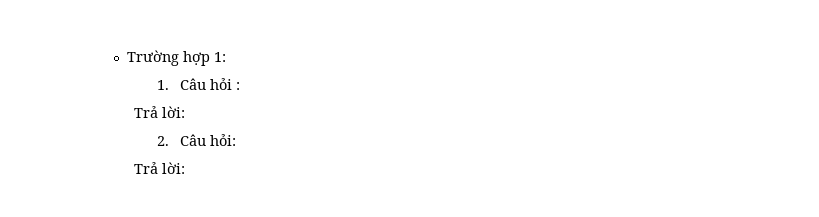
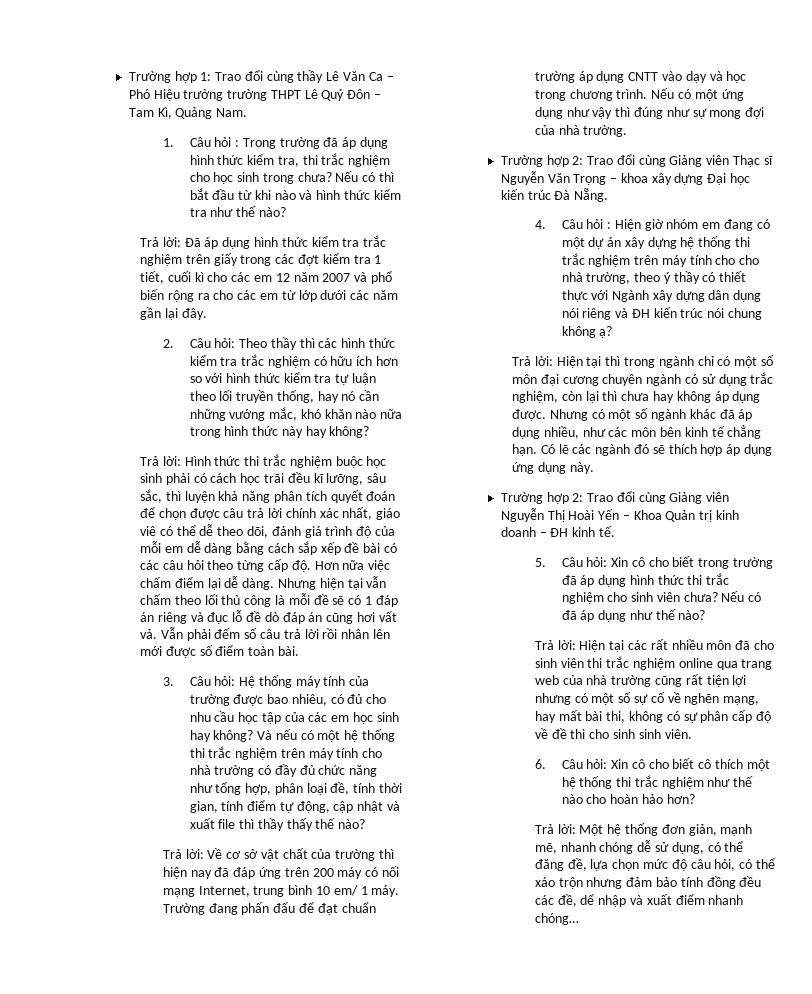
- Trường hợp 1:
- 1. Câu hỏi :
- Trả lời:
- 2. Câu hỏi:
- Trả lời:
+ Trường hợp 1: Trao đổi cùng thầy Lê Văn Ca – Phó Hiệu trưởng trường THPT Lê Quý Đôn – Tam Kì, Quảng Nam.
+ 1. Câu hỏi : Trong trường đã áp dụng hình thức kiểm tra, thi trắc nghiệm cho học sinh trong chưa? Nếu có thì bắt đầu từ khi nào và hình thức kiểm tra như thế nào?
+ Trả lời: Đã áp dụng hình thức kiểm tra trắc nghiệm trên giấy trong các đợt kiểm tra 1 tiết, cuối kì cho các em 12 năm 2007 và phổ biến rộng ra cho các em từ lớp dưới các năm gần lại đây.
+ 2. Câu hỏi: Theo thầy thì các hình thức kiểm tra trắc nghiệm có hữu ích hơn so với hình thức kiểm tra tự luận theo lối truyền thống, hay nó cần những vướng mắc, khó khăn nào nữa trong hình thức này hay không?
+ Trả lời: Hình thức thi trắc nghiệm buộc học sinh phải có cách học trãi đều kĩ lưỡng, sâu sắc, thì luyện khả năng phân tích quyết đoán để chọn được câu trả lời chính xác nhất, giáo viê có thể dễ theo dõi, đánh giá trình độ của mỗi em dễ dàng bằng cách sắp xếp đề bài có các câu hỏi theo từng cấp độ. Hơn nữa việc chấm điểm lại dễ dàng. Nhưng hiện tại vẫn chấm theo lối thủ công là mỗi đề sẽ có 1 đáp án riêng và đục lỗ đề dò đáp án cũng hơi vất vả. Vẫn phải đếm số câu trả lời rồi nhân lên mới được số điểm toàn bài.
+ 3. Câu hỏi: Hệ thống máy tính của trường được bao nhiêu, có đủ cho nhu cầu học tập của các em học sinh hay không? Và nếu có một hệ thống thi trắc nghiệm trên máy tính cho nhà trường có đầy đủ chức năng như tổng hợp, phân loại đề, tính thời gian, tính điểm tự động, cập nhật và xuất file thì thầy thấy thế nào?
+ Trả lời: Về cơ sở vật chất của trường thì hiện nay đã đáp ứng trên 200 máy có nối mạng Internet, trung bình 10 em/ 1 máy. Trường đang phấn đấu để đạt chuẩn trường áp dụng CNTT vào dạy và học trong chương trình. Nếu có một ứng dụng như vậy thì đúng như sự mong đợi của nhà trường.
+ Trường hợp 2: Trao đổi cùng Giảng viên Thạc sĩ Nguyễn Văn Trọng – khoa xây dựng Đại học kiến trúc Đà Nẵng.
+ 4. Câu hỏi : Hiện giờ nhóm em đang có một dự án xây dựng hệ thống thi trắc nghiệm trên máy tính cho cho nhà trường, theo ý thầy có thiết thực với Ngành xây dựng dân dụng nói riêng và ĐH kiến trúc nói chung không ạ?
+ Trả lời: Hiện tại thì trong ngành chỉ có một số môn đại cương chuyên ngành có sử dụng trắc nghiệm, còn lại thì chưa hay không áp dụng được. Nhưng có một số ngành khác đã áp dụng nhiều, như các môn bên kinh tế chẳng hạn. Có lẽ các ngành đó sẽ thích hợp áp dụng ứng dụng này.
+ Trường hợp 2: Trao đổi cùng Giảng viên Nguyễn Thị Hoài Yến – Khoa Quản trị kinh doanh – ĐH kinh tế.
+ 5. Câu hỏi: Xin cô cho biết trong trường đã áp dụng hình thức thi trắc nghiệm cho sinh viên chưa? Nếu có đã áp dụng như thế nào?
+ Trả lời: Hiện tại các rất nhiều môn đã cho sinh viên thi trắc nghiệm online qua trang web của nhà trường cũng rất tiện lợi nhưng có một số sự cố về nghẽn mạng, hay mất bài thi, không có sự phân cấp độ về đề thi cho sinh sinh viên.
+ 6. Câu hỏi: Xin cô cho biết cô thích một hệ thống thi trắc nghiệm như thế nào cho hoàn hảo hơn?
+ Trả lời: Một hệ thống đơn giản, mạnh mẽ, nhanh chóng dễ sử dụng, có thể đăng đề, lựa chọn mức độ câu hỏi, có thể xáo trộn nhưng đảm bảo tính đồng đều các đề, dể nhập và xuất điểm nhanh chóng…

